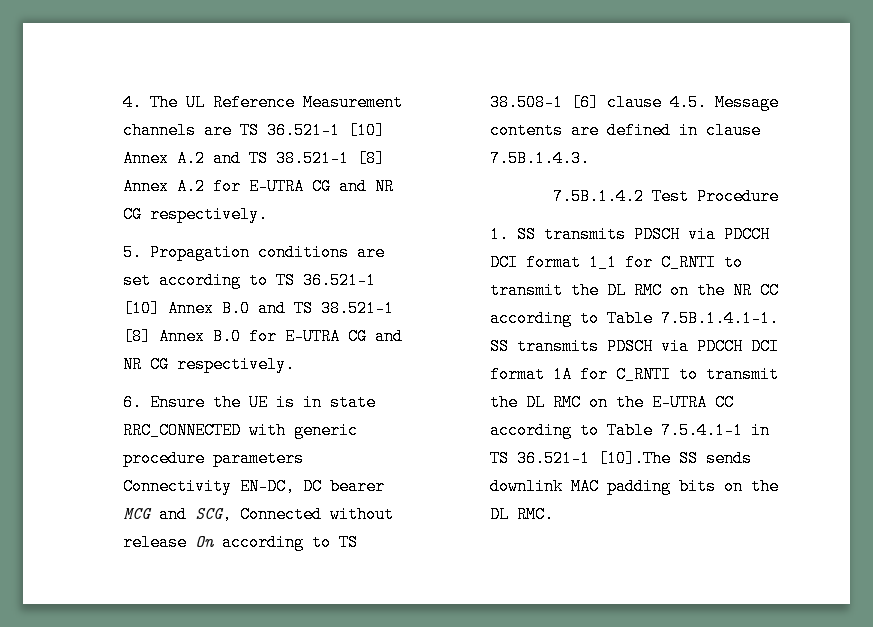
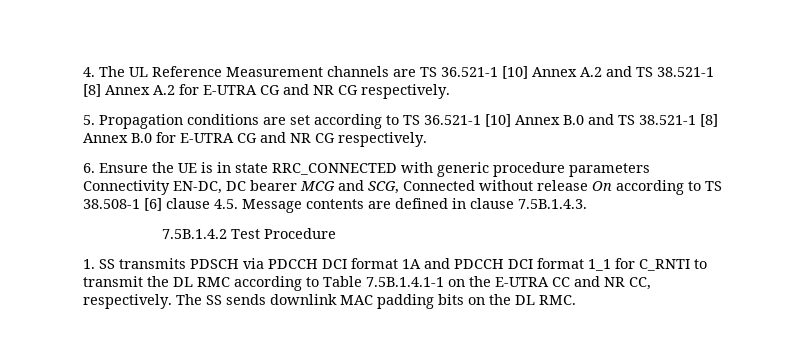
- 1. SS transmits PDSCH via PDCCH DCI format 1_1 for C_RNTI to transmit the DL RMC on the NR CC according to Table 7.5B.1.4.1-1. SS transmits PDSCH via PDCCH DCI format 1A for C_RNTI to transmit the DL RMC on the E-UTRA CC according to Table 7.5.4.1-1 in TS 36.521-1 [10].The SS sends downlink MAC padding bits on the DL RMC.
+ 1. SS transmits PDSCH via PDCCH DCI format 1A and PDCCH DCI format 1_1 for C_RNTI to transmit the DL RMC according to Table 7.5B.1.4.1-1 on the E-UTRA CC and NR CC, respectively. The SS sends downlink MAC padding bits on the DL RMC.

